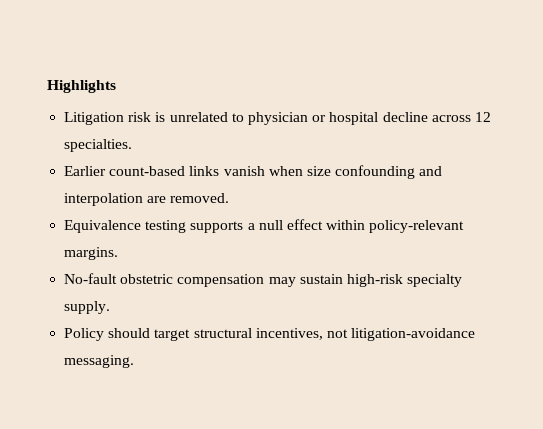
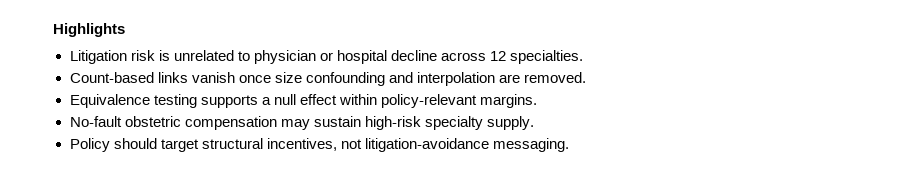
- Earlier count-based links vanish when size confounding and interpolation are removed.
+ Count-based links vanish once size confounding and interpolation are removed.

